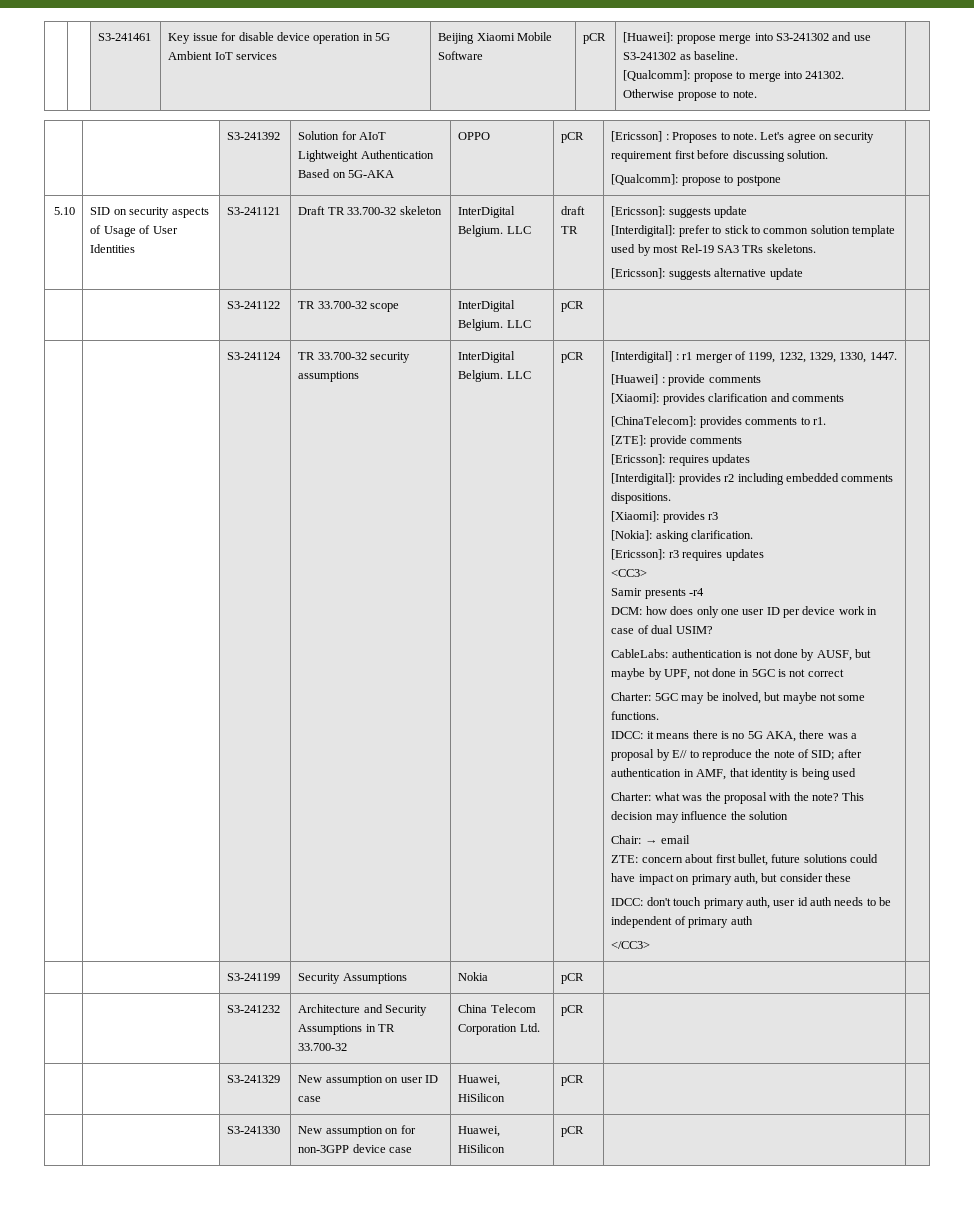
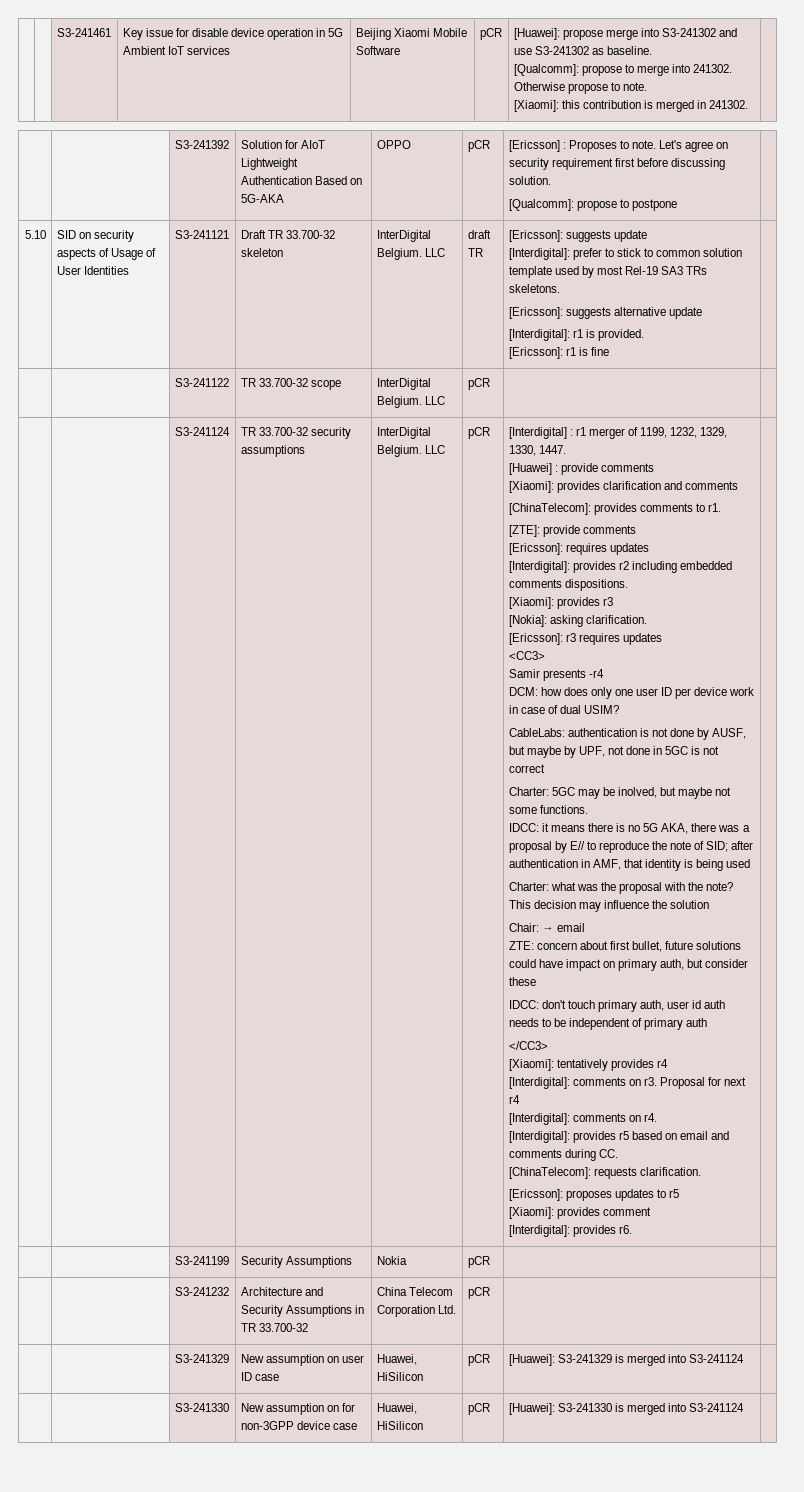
+ [Xiaomi]: this contribution is merged in 241302.
+ [Interdigital]: r1 is provided.
+ [Ericsson]: r1 is fine
+ [Xiaomi]: tentatively provides r4
+ [Interdigital]: comments on r3. Proposal for next r4
+ [Interdigital]: comments on r4.
+ [Interdigital]: provides r5 based on email and comments during CC.
+ [ChinaTelecom]: requests clarification.
+ [Ericsson]: proposes updates to r5
+ [Xiaomi]: provides comment
+ [Interdigital]: provides r6.
- | | S3-241329 | New assumption on user ID case | Huawei, HiSilicon | pCR | |
+ | | S3-241329 | New assumption on user ID case | Huawei, HiSilicon | pCR | [Huawei]: S3-241329 is merged into S3-241124 |
- | | S3-241330 | New assumption on for non-3GPP device case | Huawei, HiSilicon | pCR | |
+ | | S3-241330 | New assumption on for non-3GPP device case | Huawei, HiSilicon | pCR | [Huawei]: S3-241330 is merged into S3-241124 |

